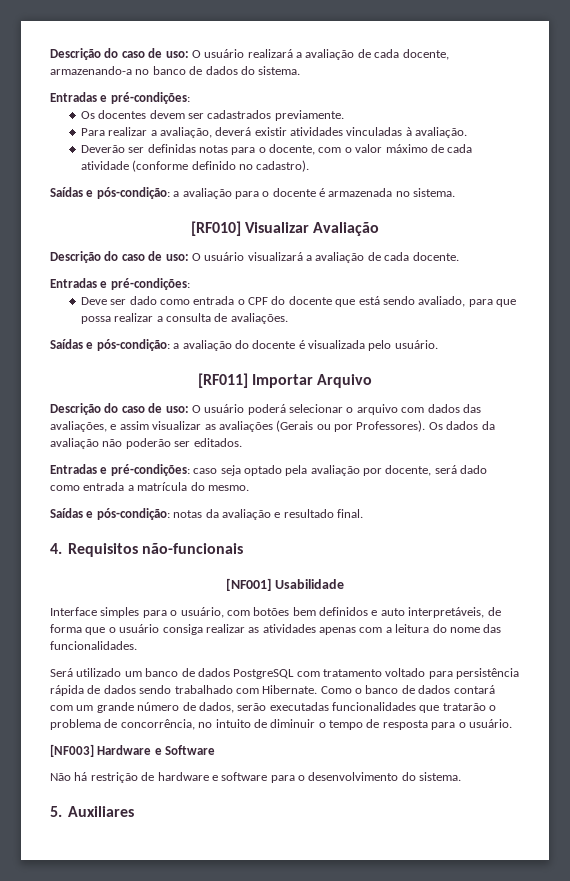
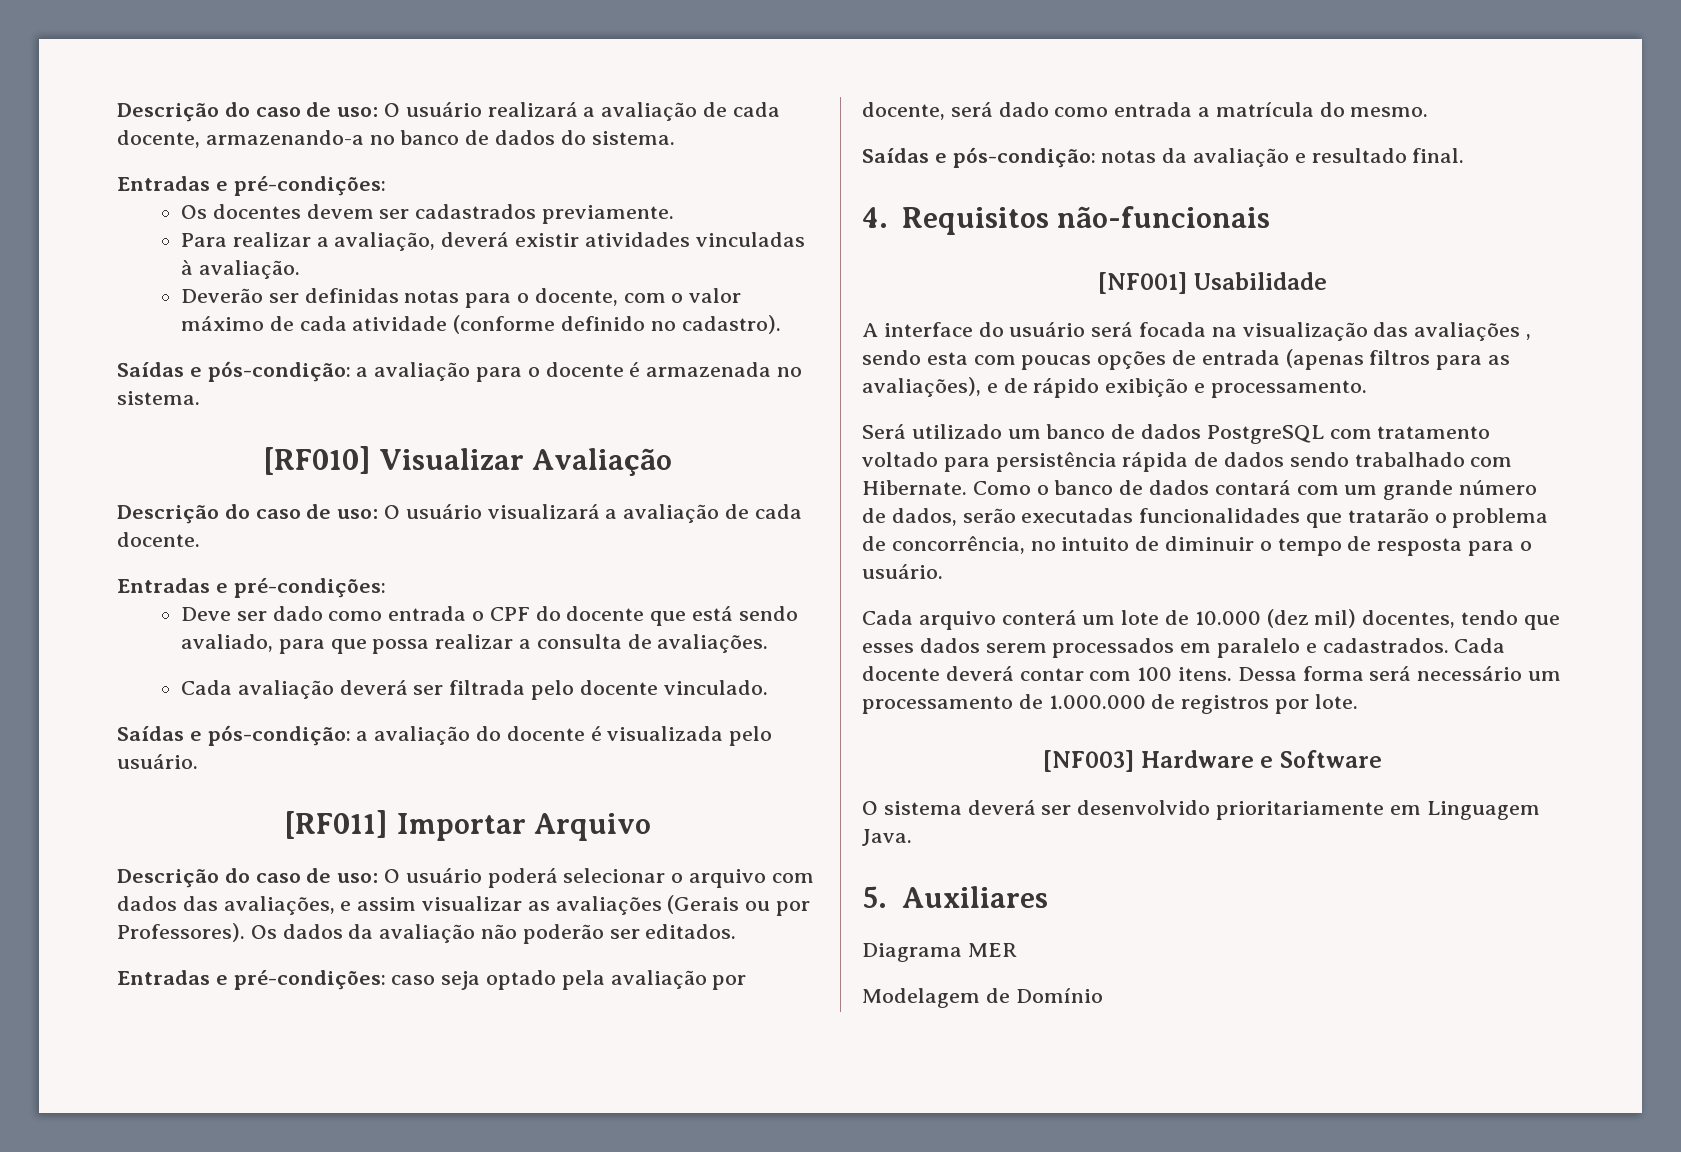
+ Cada avaliação deverá ser filtrada pelo docente vinculado.
- Interface simples para o usuário, com botões bem definidos e auto interpretáveis, de forma que o usuário consiga realizar as atividades apenas com a leitura do nome das funcionalidades.
+ A interface do usuário será focada na visualização das avaliações , sendo esta com poucas opções de entrada (apenas filtros para as avaliações), e de rápido exibição e processamento.
+ Cada arquivo conterá um lote de 10.000 (dez mil) docentes, tendo que esses dados serem processados em paralelo e cadastrados. Cada docente deverá contar com 100 itens. Dessa forma será necessário um processamento de 1.000.000 de registros por lote.
  [NF003] Hardware e Software
- Não há restrição de hardware e software para o desenvolvimento do sistema.
+ O sistema deverá ser desenvolvido prioritariamente em Linguagem Java.
  5. Auxiliares
+ Diagrama MER
+ Modelagem de Domínio

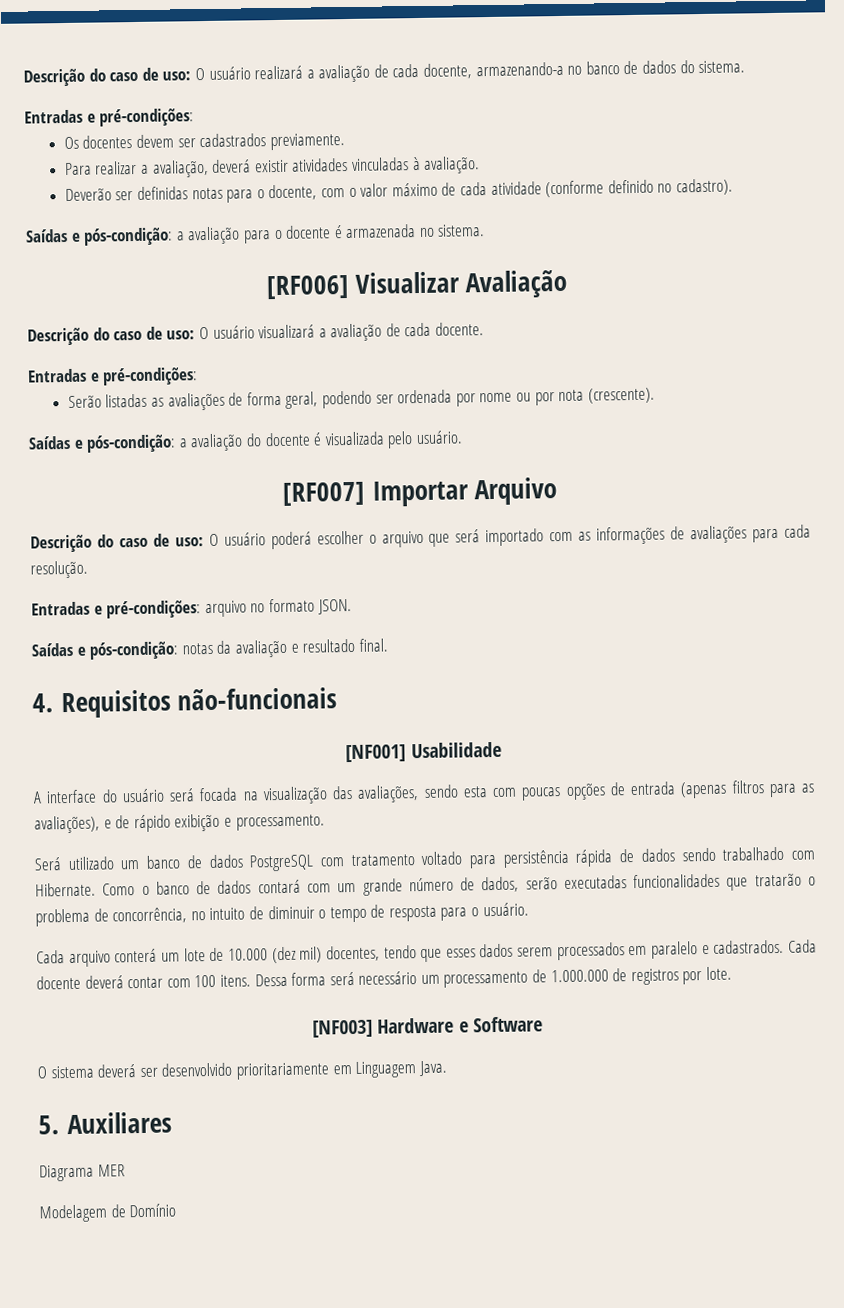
- [RF010] Visualizar Avaliação
+ [RF006] Visualizar Avaliação
- Deve ser dado como entrada o CPF do docente que está sendo avaliado, para que possa realizar a consulta de avaliações.
- Cada avaliação deverá ser filtrada pelo docente vinculado.
+ Serão listadas as avaliações de forma geral, podendo ser ordenada por nome ou por nota (crescente).
- [RF011] Importar Arquivo
+ [RF007] Importar Arquivo
- Descrição do caso de uso: O usuário poderá selecionar o arquivo com dados das avaliações, e assim visualizar as avaliações (Gerais ou por Professores). Os dados da avaliação não poderão ser editados.
- Entradas e pré-condições: caso seja optado pela avaliação por docente, será dado como entrada a matrícula do mesmo.
+ Descrição do caso de uso: O usuário poderá escolher o arquivo que será importado com as informações de avaliações para cada resolução.
+ Entradas e pré-condições: arquivo no formato JSON.
- A interface do usuário será focada na visualização das avaliações , sendo esta com poucas opções de entrada (apenas filtros para as avaliações), e de rápido exibição e processamento.
+ A interface do usuário será focada na visualização das avaliações, sendo esta com poucas opções de entrada (apenas filtros para as avaliações), e de rápido exibição e processamento.

